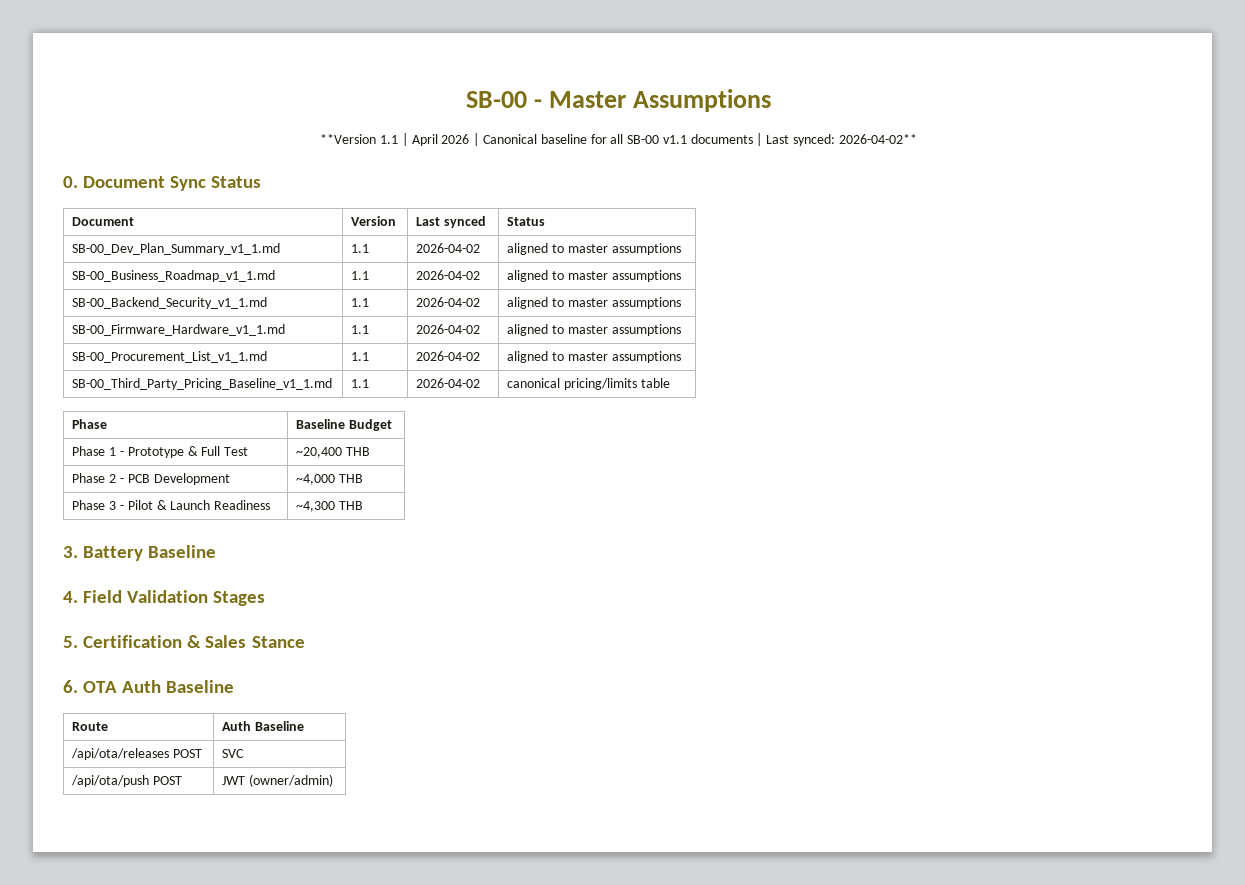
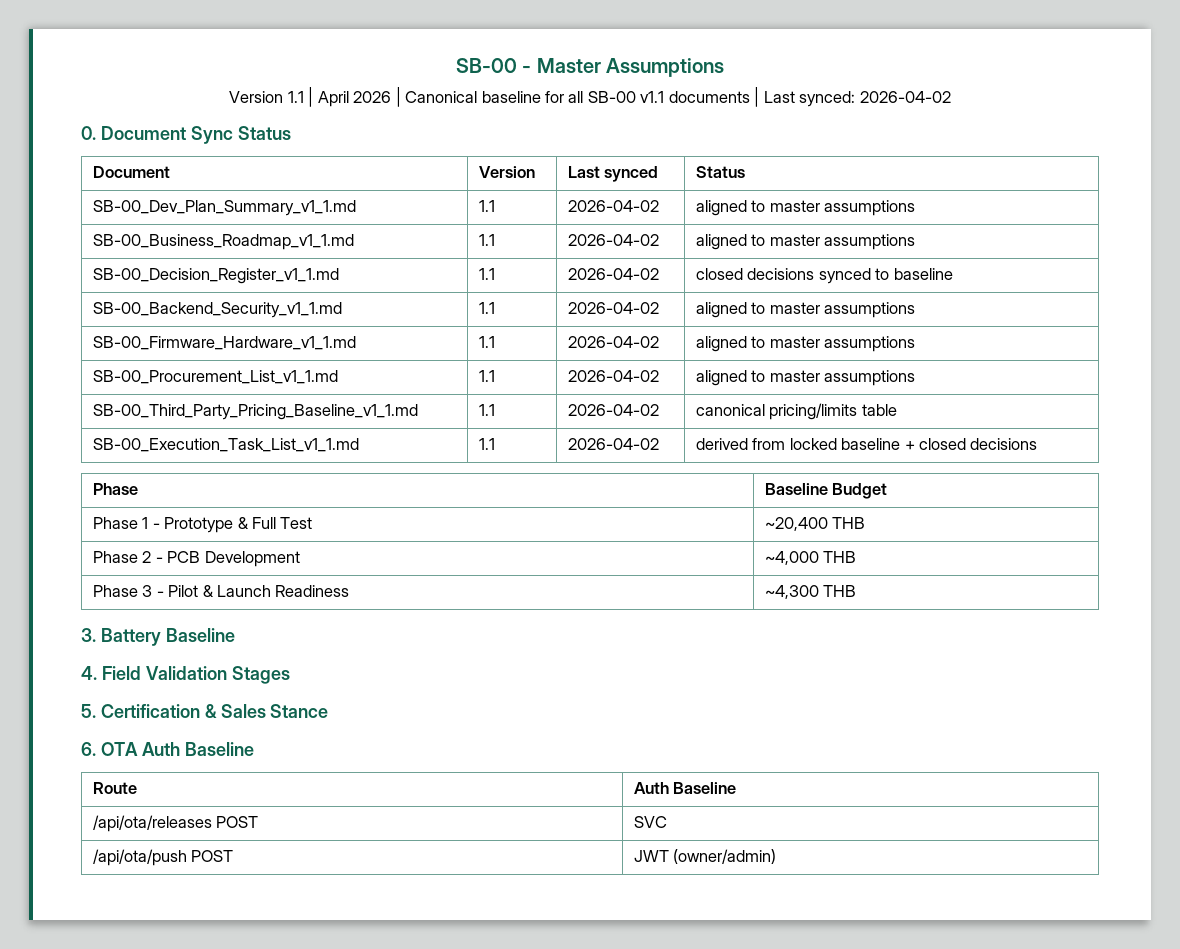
- **Version 1.1 | April 2026 | Canonical baseline for all SB-00 v1.1 documents | Last synced: 2026-04-02**
+ Version 1.1 | April 2026 | Canonical baseline for all SB-00 v1.1 documents | Last synced: 2026-04-02
+ SB-00_Decision_Register_v1_1.md | 1.1 | 2026-04-02 | closed decisions synced to baseline
+ SB-00_Execution_Task_List_v1_1.md | 1.1 | 2026-04-02 | derived from locked baseline + closed decisions

